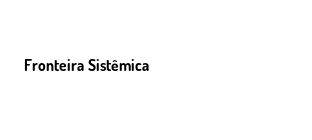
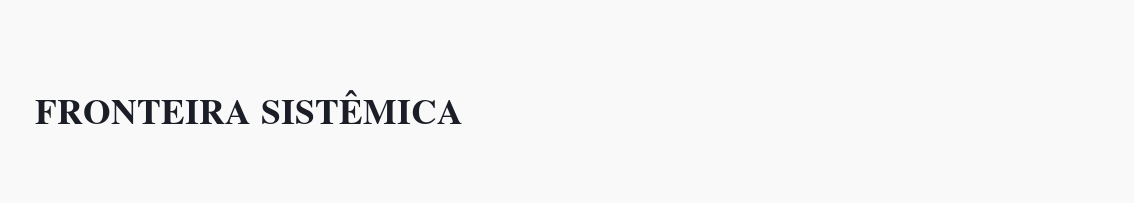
- Fronteira Sistêmica
+ FRONTEIRA SISTÊMICA

